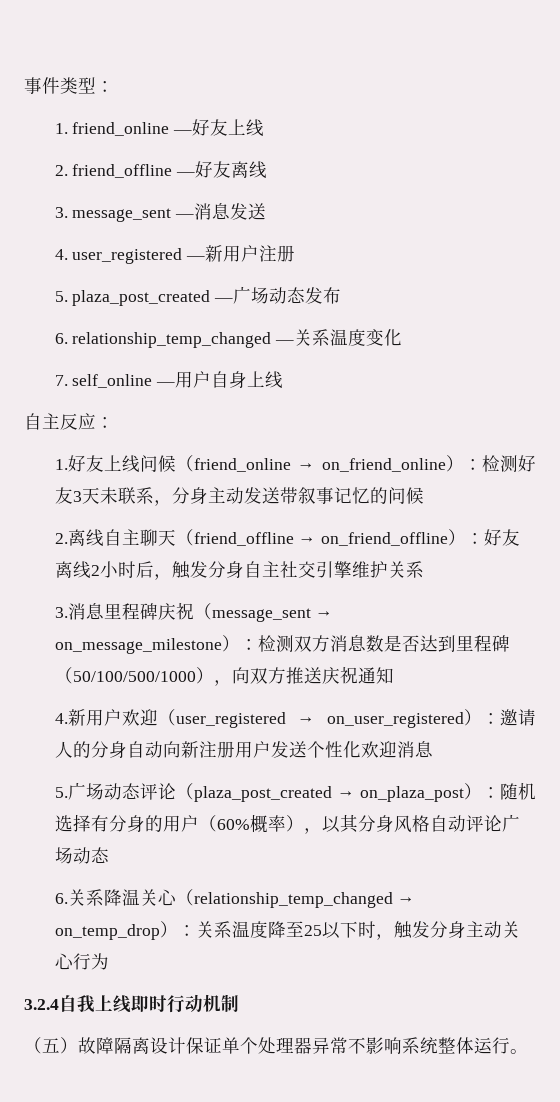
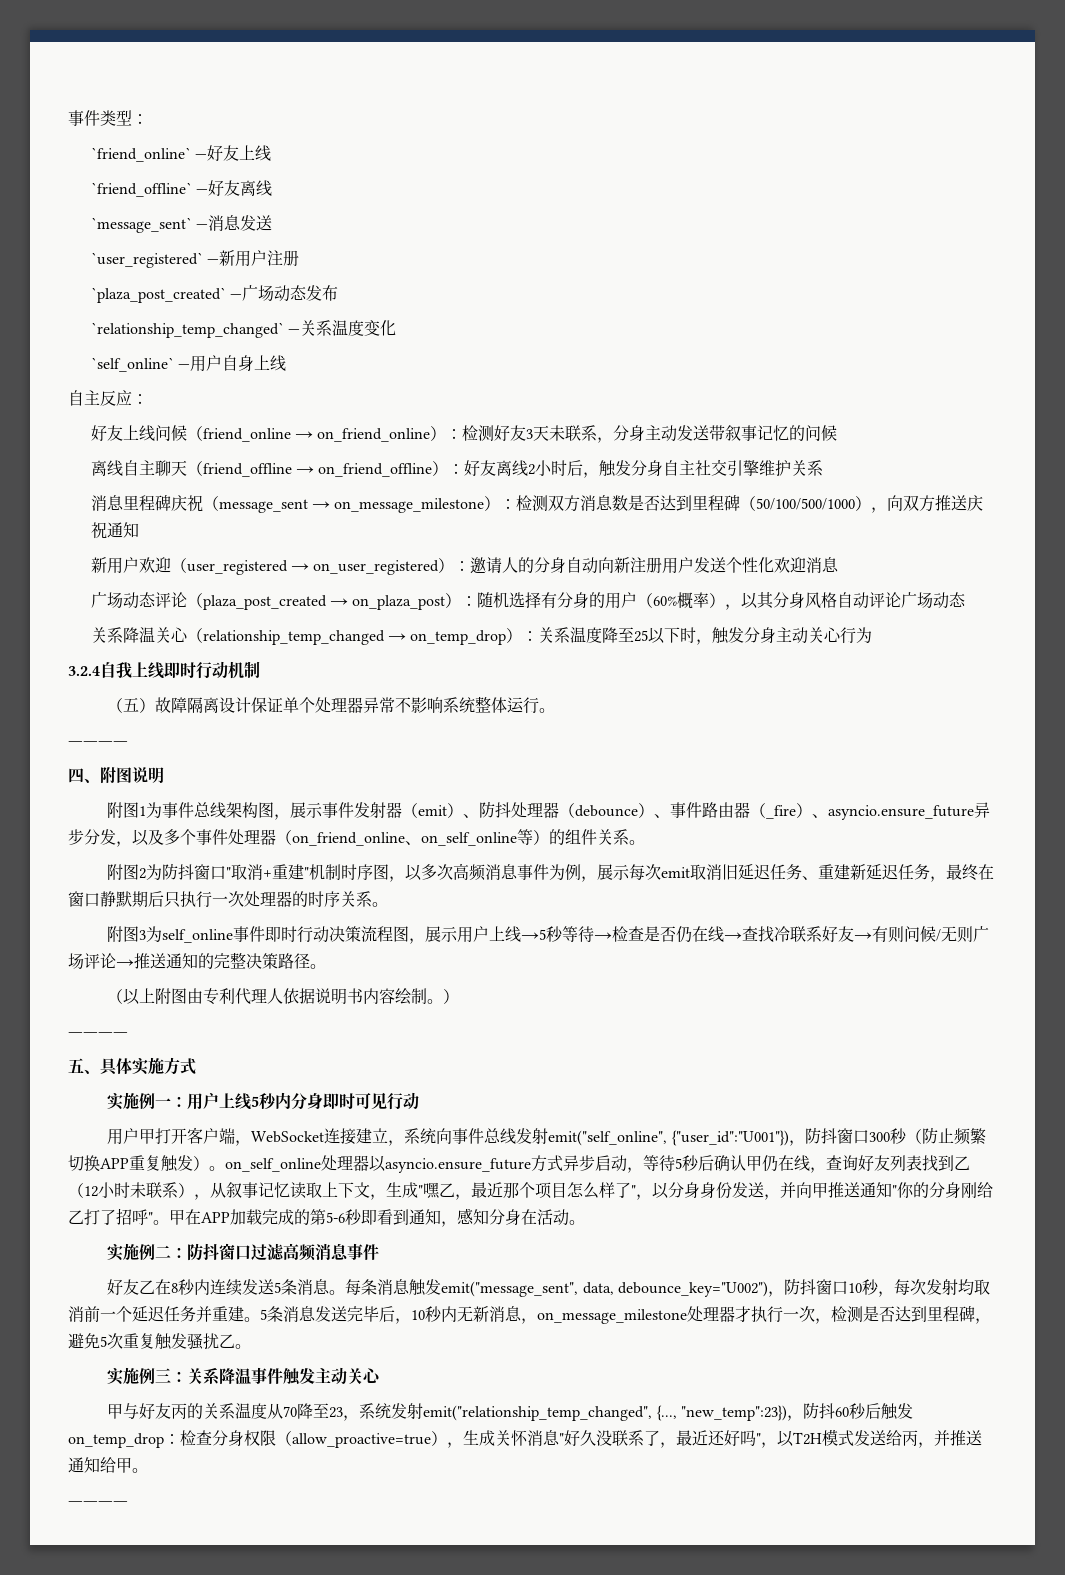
- 1. friend_online —好友上线
+ `friend_online` —好友上线
- 2. friend_offline —好友离线
+ `friend_offline` —好友离线
- 3. message_sent —消息发送
+ `message_sent` —消息发送
- 4. user_registered —新用户注册
+ `user_registered` —新用户注册
- 5. plaza_post_created —广场动态发布
+ `plaza_post_created` —广场动态发布
- 6. relationship_temp_changed —关系温度变化
+ `relationship_temp_changed` —关系温度变化
- 7. self_online —用户自身上线
+ `self_online` —用户自身上线
- 1.好友上线问候（friend_online → on_friend_online）：检测好友3天未联系，分身主动发送带叙事记忆的问候
+ 好友上线问候（friend_online → on_friend_online）：检测好友3天未联系，分身主动发送带叙事记忆的问候
- 2.离线自主聊天（friend_offline → on_friend_offline）：好友离线2小时后，触发分身自主社交引擎维护关系
+ 离线自主聊天（friend_offline → on_friend_offline）：好友离线2小时后，触发分身自主社交引擎维护关系
- 3.消息里程碑庆祝（message_sent → on_message_milestone）：检测双方消息数是否达到里程碑（50/100/500/1000），向双方推送庆祝通知
+ 消息里程碑庆祝（message_sent → on_message_milestone）：检测双方消息数是否达到里程碑（50/100/500/1000），向双方推送庆祝通知
- 4.新用户欢迎（user_registered → on_user_registered）：邀请人的分身自动向新注册用户发送个性化欢迎消息
+ 新用户欢迎（user_registered → on_user_registered）：邀请人的分身自动向新注册用户发送个性化欢迎消息
- 5.广场动态评论（plaza_post_created → on_plaza_post）：随机选择有分身的用户（60%概率），以其分身风格自动评论广场动态
+ 广场动态评论（plaza_post_created → on_plaza_post）：随机选择有分身的用户（60%概率），以其分身风格自动评论广场动态
- 6.关系降温关心（relationship_temp_changed → on_temp_drop）：关系温度降至25以下时，触发分身主动关心行为
+ 关系降温关心（relationship_temp_changed → on_temp_drop）：关系温度降至25以下时，触发分身主动关心行为
  （五）故障隔离设计保证单个处理器异常不影响系统整体运行。
+ ――――
+ 四、附图说明
+ 附图1为事件总线架构图，展示事件发射器（emit）、防抖处理器（debounce）、事件路由器（_fire）、asyncio.ensure_future异步分发，以及多个事件处理器（on_friend_online、on_self_online等）的组件关系。
+ 附图2为防抖窗口"取消+重建"机制时序图，以多次高频消息事件为例，展示每次emit取消旧延迟任务、重建新延迟任务，最终在窗口静默期后只执行一次处理器的时序关系。
+ 附图3为self_online事件即时行动决策流程图，展示用户上线→5秒等待→检查是否仍在线→查找冷联系好友→有则问候/无则广场评论→推送通知的完整决策路径。
+ （以上附图由专利代理人依据说明书内容绘制。）
+ ――――
+ 五、具体实施方式
+ 实施例一：用户上线5秒内分身即时可见行动
+ 用户甲打开客户端，WebSocket连接建立，系统向事件总线发射emit("self_online", {"user_id":"U001"})，防抖窗口300秒（防止频繁切换APP重复触发）。on_self_online处理器以asyncio.ensure_future方式异步启动，等待5秒后确认甲仍在线，查询好友列表找到乙（12小时未联系），从叙事记忆读取上下文，生成"嘿乙，最近那个项目怎么样了"，以分身身份发送，并向甲推送通知"你的分身刚给乙打了招呼"。甲在APP加载完成的第5-6秒即看到通知，感知分身在活动。
+ 实施例二：防抖窗口过滤高频消息事件
+ 好友乙在8秒内连续发送5条消息。每条消息触发emit("message_sent", data, debounce_key="U002")，防抖窗口10秒，每次发射均取消前一个延迟任务并重建。5条消息发送完毕后，10秒内无新消息，on_message_milestone处理器才执行一次，检测是否达到里程碑，避免5次重复触发骚扰乙。
+ 实施例三：关系降温事件触发主动关心
+ 甲与好友丙的关系温度从70降至23，系统发射emit("relationship_temp_changed", {..., "new_temp":23})，防抖60秒后触发on_temp_drop：检查分身权限（allow_proactive=true），生成关怀消息"好久没联系了，最近还好吗"，以T2H模式发送给丙，并推送通知给甲。
+ ――――

